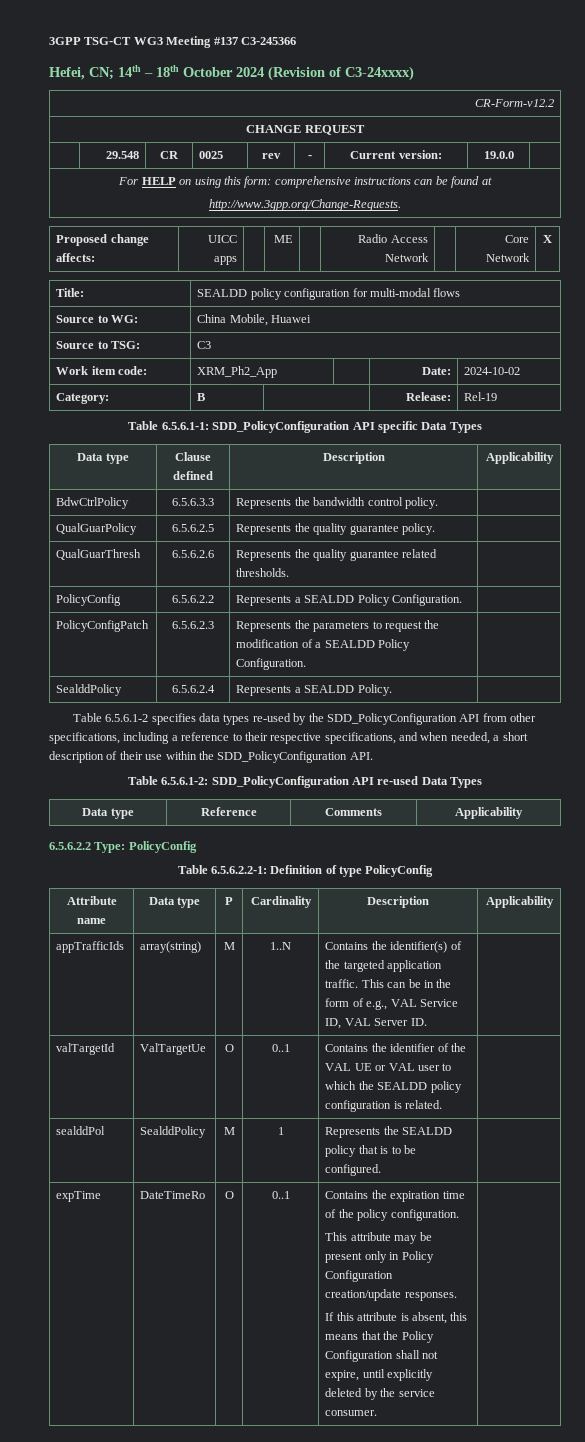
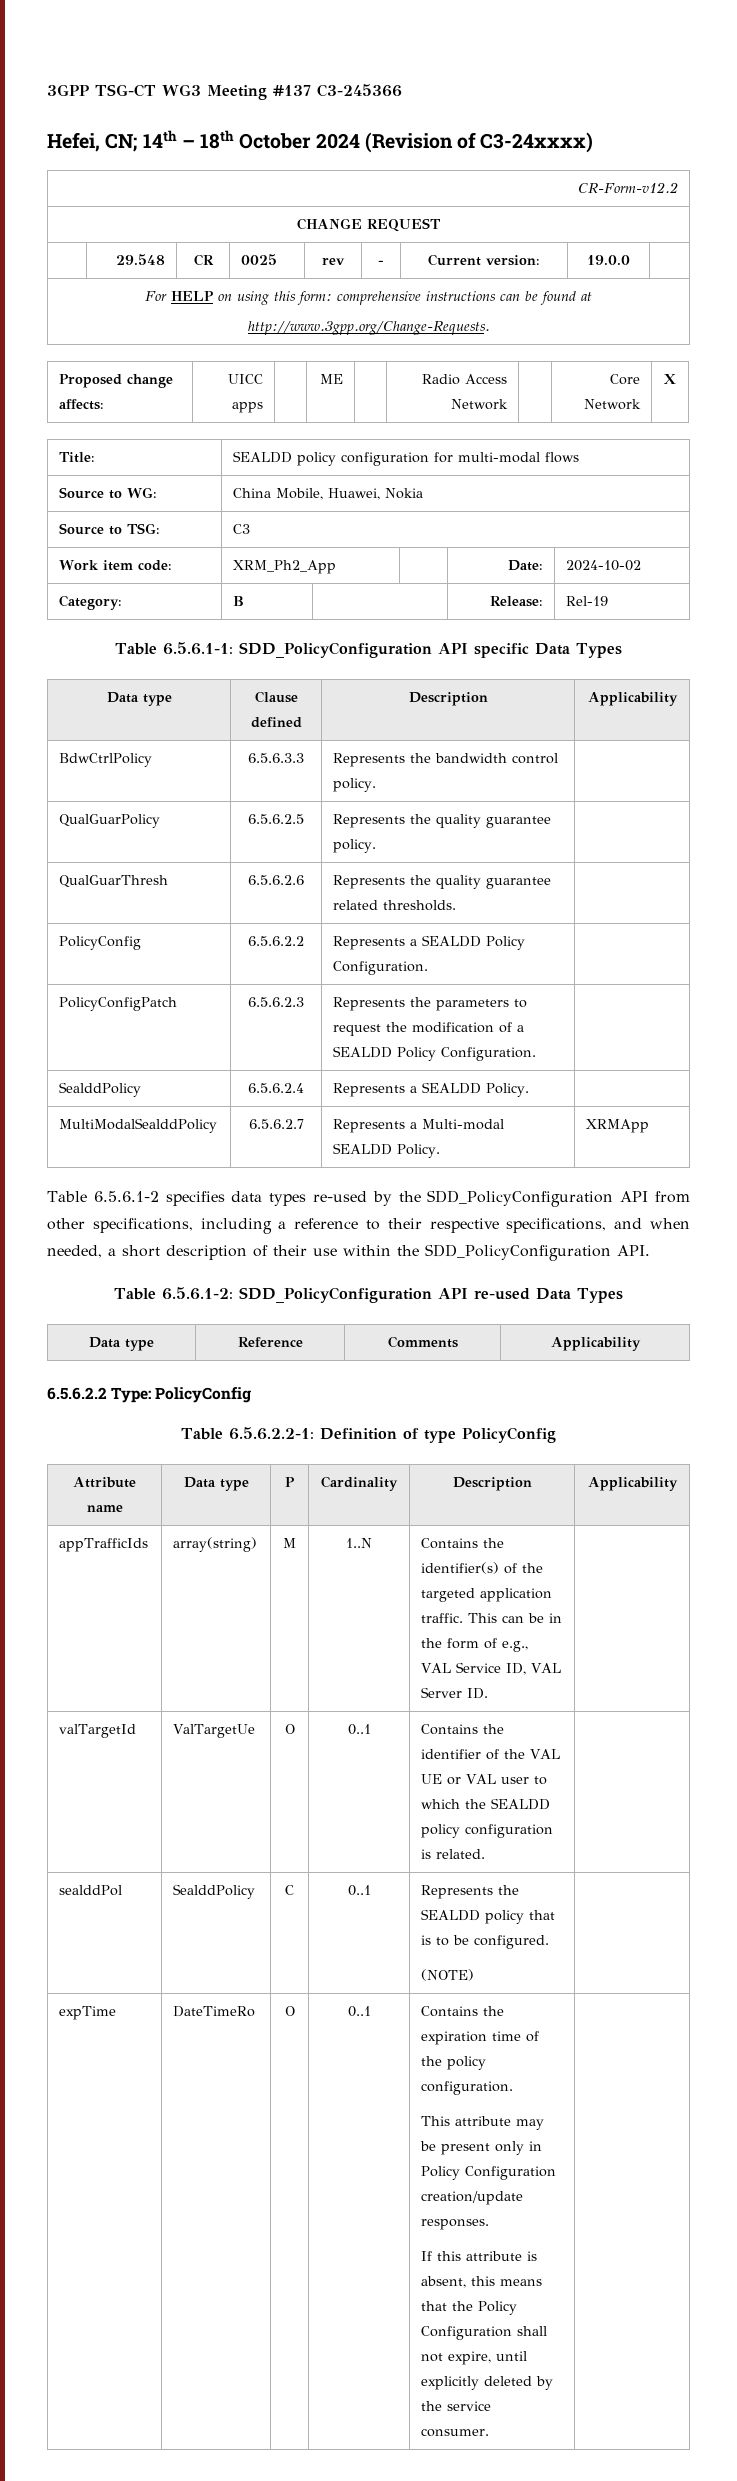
- Source to WG: | China Mobile, Huawei
+ Source to WG: | China Mobile, Huawei, Nokia
+ MultiModalSealddPolicy | 6.5.6.2.7 | Represents a Multi-modal SEALDD Policy. | XRMApp
- sealddPol | SealddPolicy | M | 1 | Represents the SEALDD policy that is to be configured. |
+ sealddPol | SealddPolicy | C | 0..1 | Represents the SEALDD policy that is to be configured.
+ (NOTE) |

